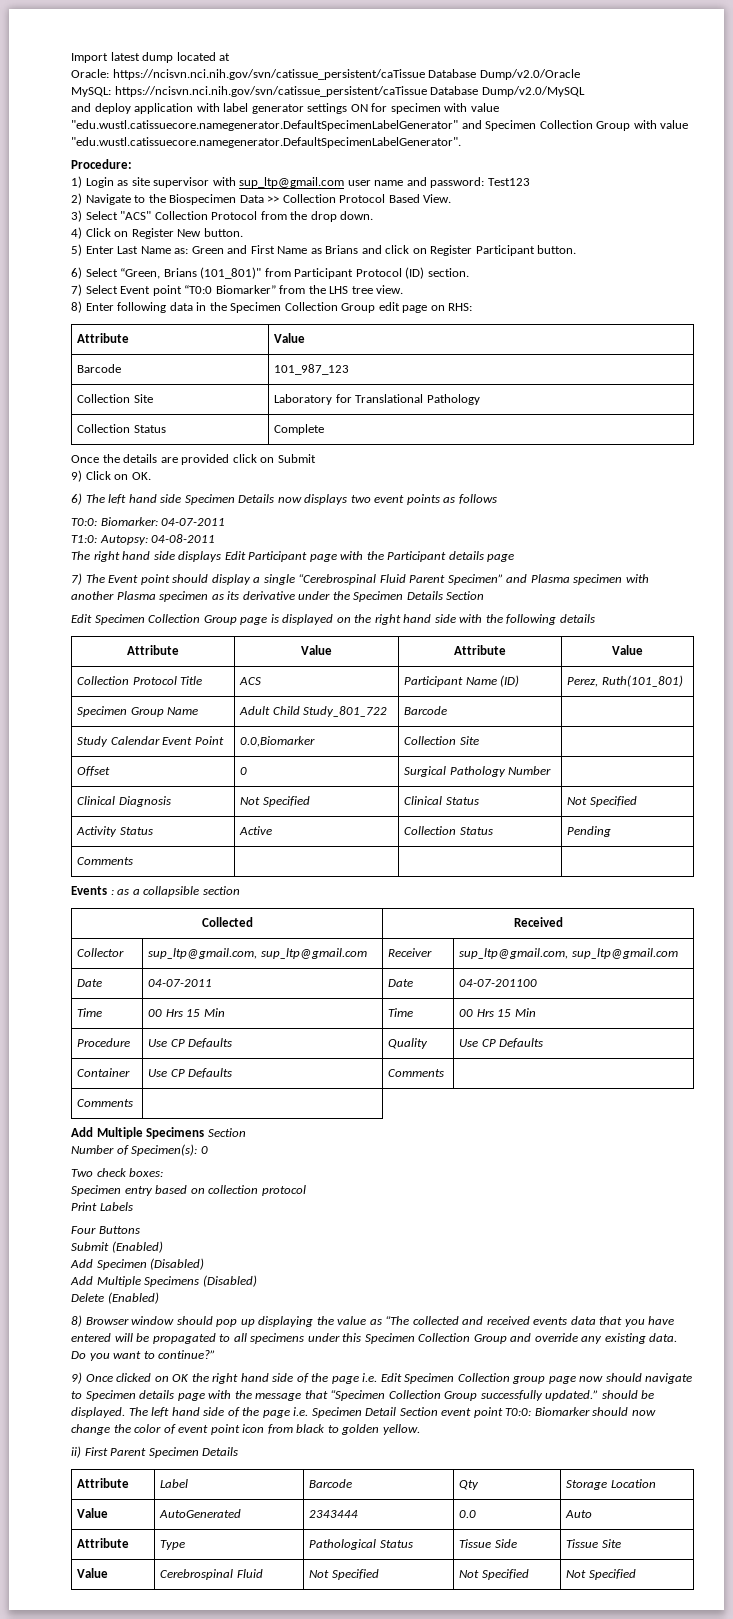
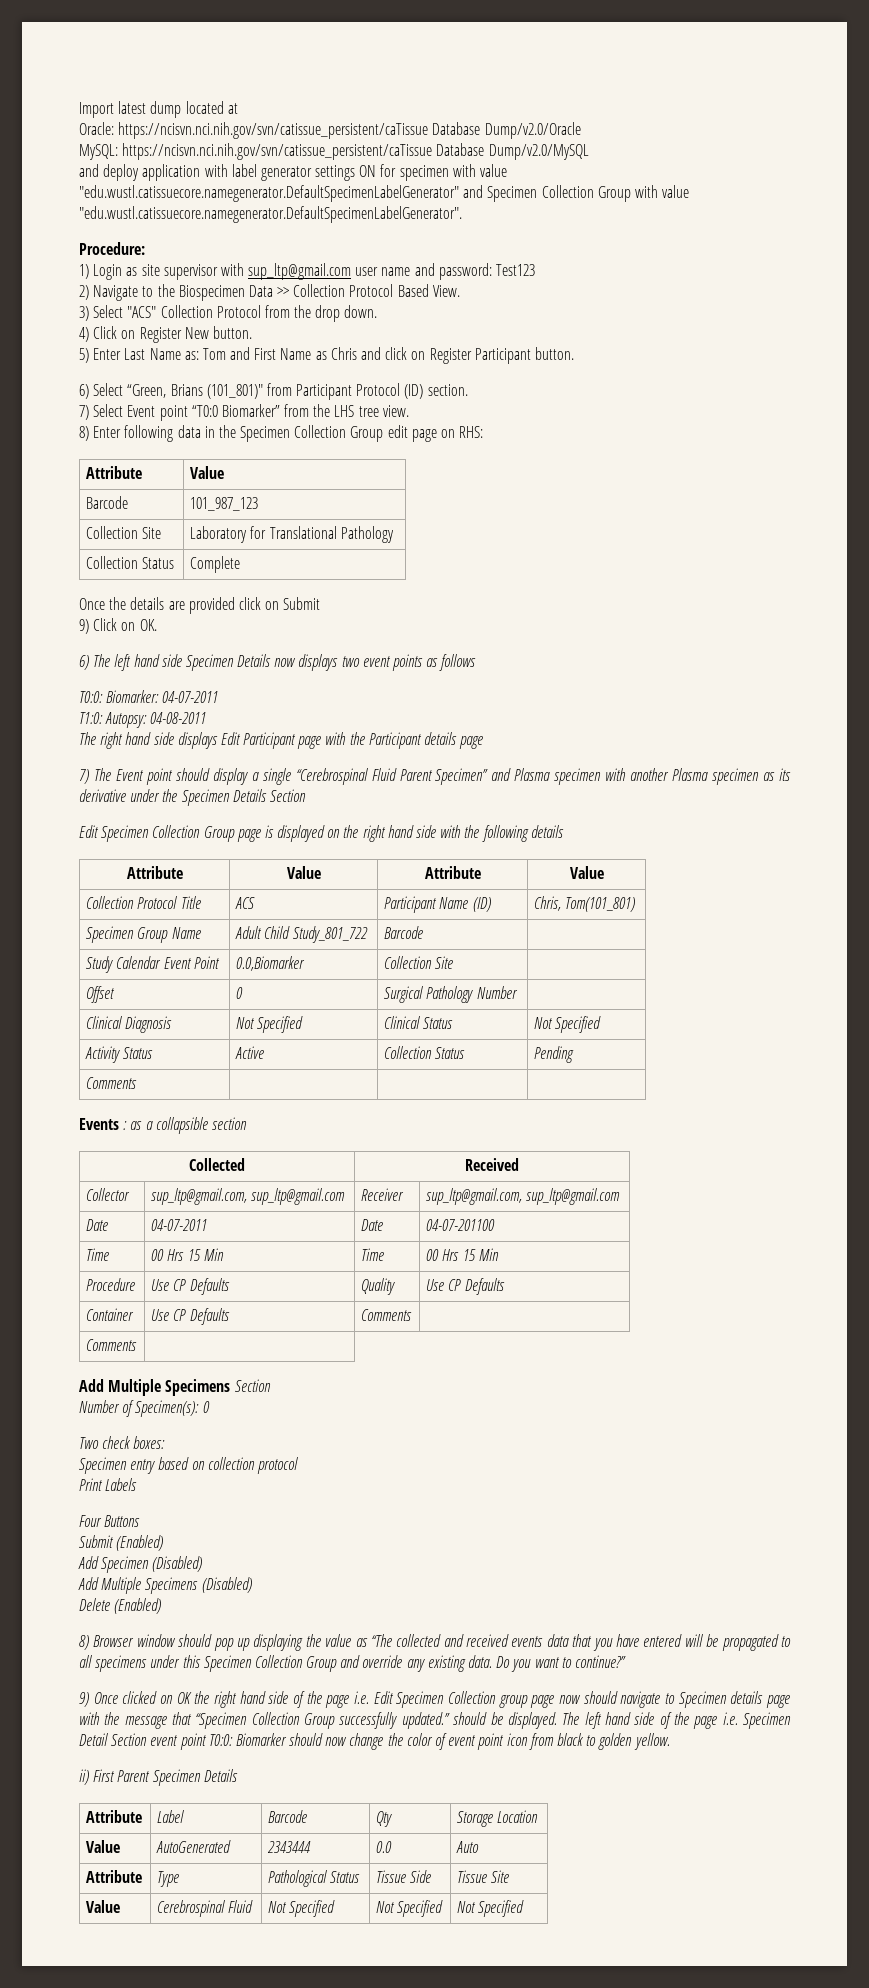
- 5) Enter Last Name as: Green and First Name as Brians and click on Register Participant button.
+ 5) Enter Last Name as: Tom and First Name as Chris and click on Register Participant button.
- Collection Protocol Title | ACS | Participant Name (ID) | Perez, Ruth(101_801)
+ Collection Protocol Title | ACS | Participant Name (ID) | Chris, Tom(101_801)

